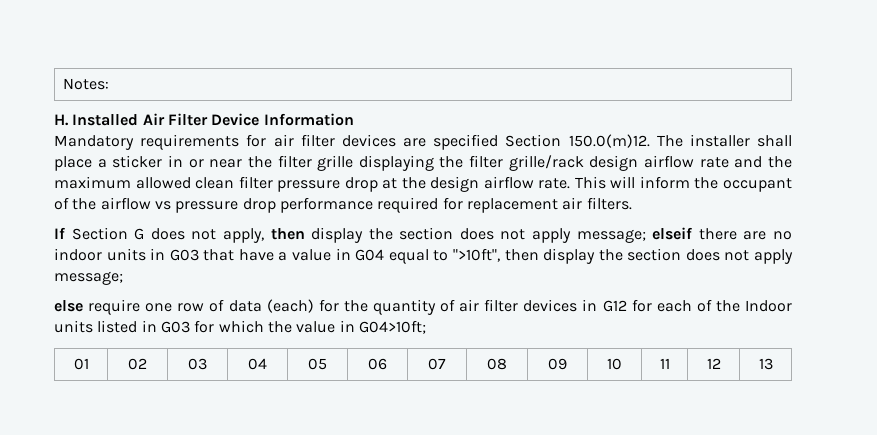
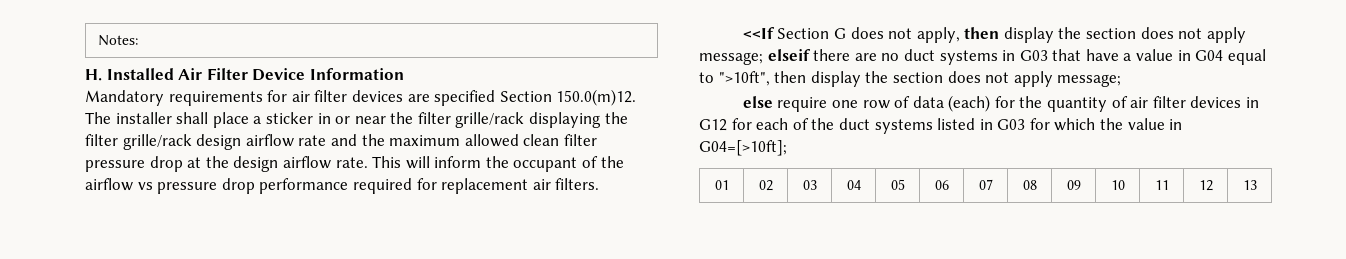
- Mandatory requirements for air filter devices are specified Section 150.0(m)12. The installer shall place a sticker in or near the filter grille displaying the filter grille/rack design airflow rate and the maximum allowed clean filter pressure drop at the design airflow rate.
+ Mandatory requirements for air filter devices are specified Section 150.0(m)12. The installer shall place a sticker in or near the filter grille/rack displaying the filter grille/rack design airflow rate and the maximum allowed clean filter pressure drop at the design airflow rate.
- If Section G does not apply, then display the section does not apply message; elseif there are no indoor units in G03 that have a value in G04 equal to ">10ft", then display the section does not apply message;
+ <<If Section G does not apply, then display the section does not apply message; elseif there are no duct systems in G03 that have a value in G04 equal to ">10ft", then display the section does not apply message;
- else require one row of data (each) for the quantity of air filter devices in G12 for each of the Indoor units listed in G03 for which the value in G04>10ft;
+ else require one row of data (each) for the quantity of air filter devices in G12 for each of the duct systems listed in G03 for which the value in G04=[>10ft];

